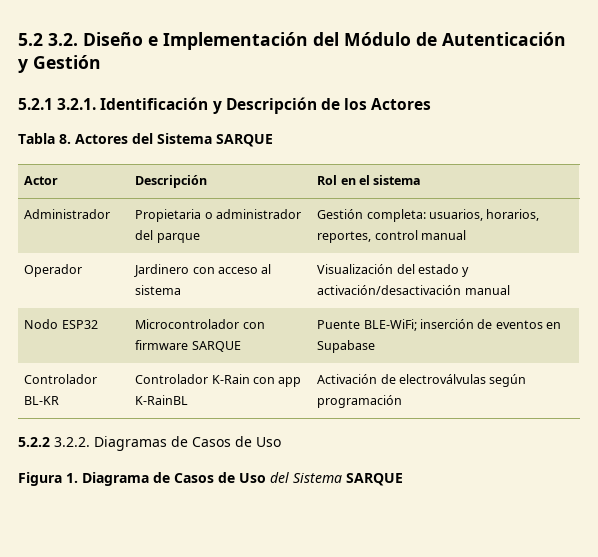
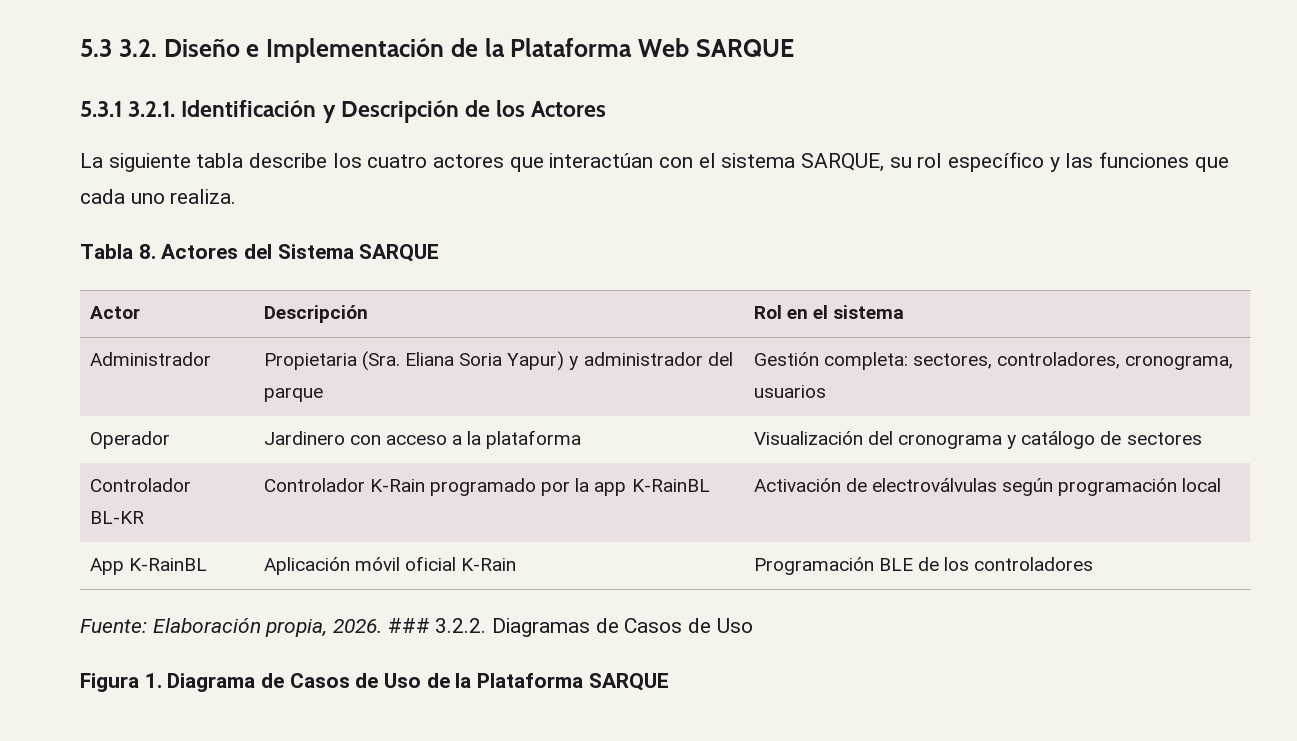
- 5.2 3.2. Diseño e Implementación del Módulo de Autenticación y Gestión
- 5.2.1 3.2.1. Identificación y Descripción de los Actores
+ 5.3 3.2. Diseño e Implementación de la Plataforma Web SARQUE
+ 5.3.1 3.2.1. Identificación y Descripción de los Actores
+ La siguiente tabla describe los cuatro actores que interactúan con el sistema SARQUE, su rol específico y las funciones que cada uno realiza.
- Administrador | Propietaria o administrador del parque | Gestión completa: usuarios, horarios, reportes, control manual
+ Administrador | Propietaria (Sra. Eliana Soria Yapur) y administrador del parque | Gestión completa: sectores, controladores, cronograma, usuarios
- Operador | Jardinero con acceso al sistema | Visualización del estado y activación/desactivación manual
- Nodo ESP32 | Microcontrolador con firmware SARQUE | Puente BLE-WiFi; inserción de eventos en Supabase
+ Operador | Jardinero con acceso a la plataforma | Visualización del cronograma y catálogo de sectores
- Controlador BL-KR | Controlador K-Rain con app K-RainBL | Activación de electroválvulas según programación
- 5.2.2 3.2.2. Diagramas de Casos de Uso
+ Controlador BL-KR | Controlador K-Rain programado por la app K-RainBL | Activación de electroválvulas según programación local
+ App K-RainBL | Aplicación móvil oficial K-Rain | Programación BLE de los controladores
+ Fuente: Elaboración propia, 2026. ### 3.2.2. Diagramas de Casos de Uso
- Figura 1. Diagrama de Casos de Uso del Sistema SARQUE
+ Figura 1. Diagrama de Casos de Uso de la Plataforma SARQUE

